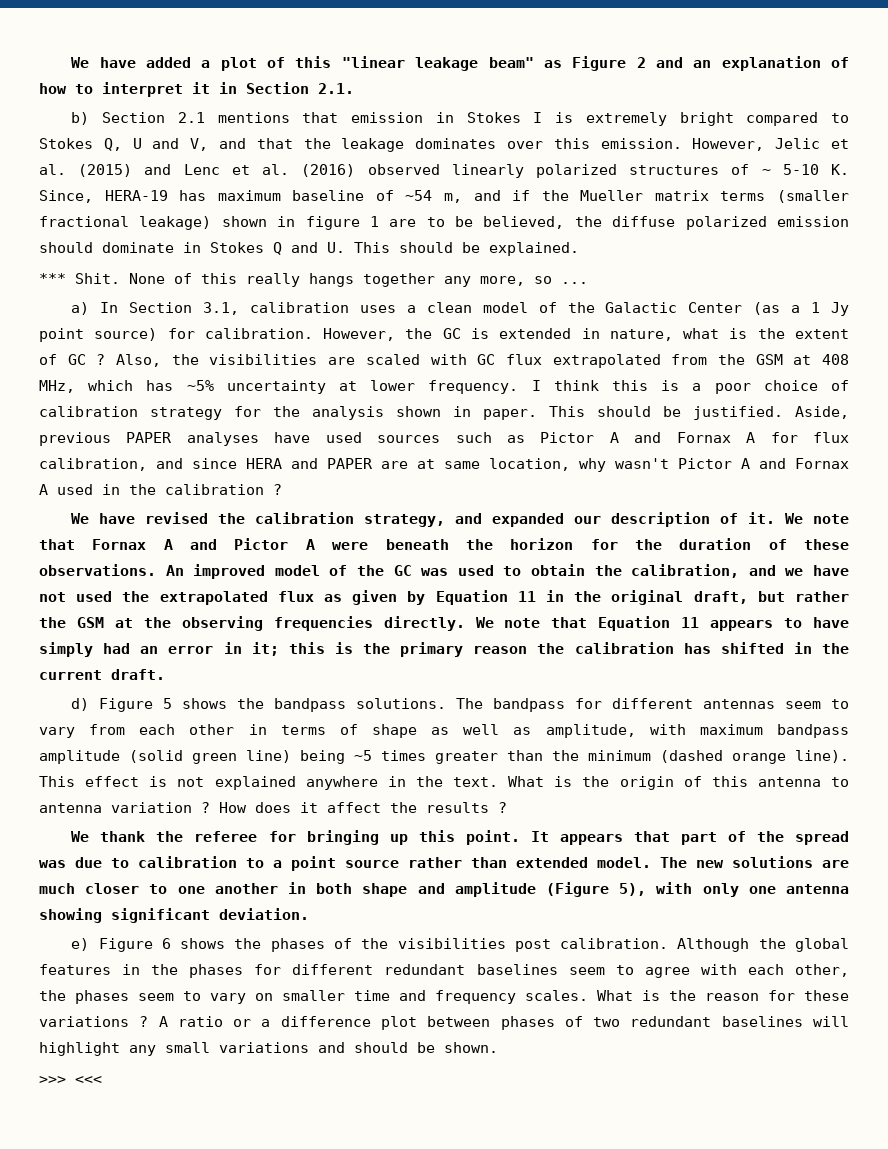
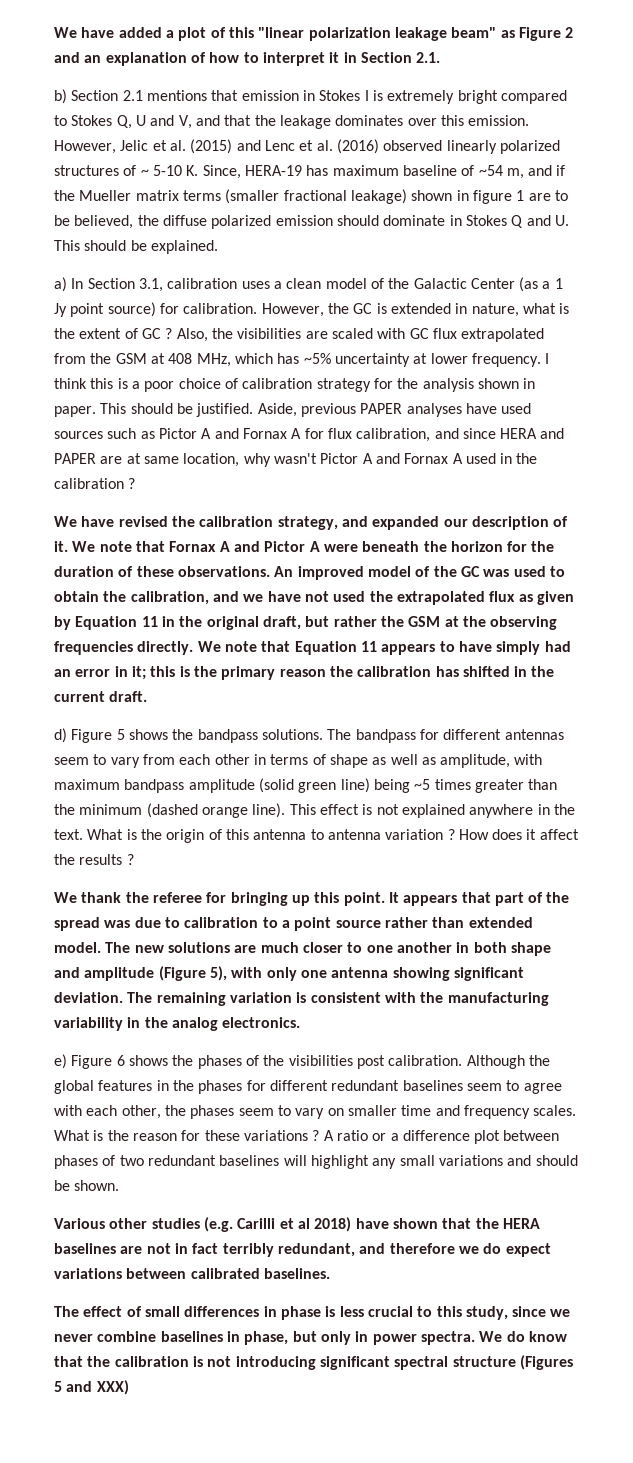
- We have added a plot of this "linear leakage beam" as Figure 2 and an explanation of how to interpret it in Section 2.1.
+ We have added a plot of this "linear polarization leakage beam" as Figure 2 and an explanation of how to interpret it in Section 2.1.
- *** Shit. None of this really hangs together any more, so ...
+ The remaining variation is consistent with the manufacturing variability in the analog electronics.
- >>> <<<
+ Various other studies (e.g. Carilli et al 2018) have shown that the HERA baselines are not in fact terribly redundant, and therefore we do expect variations between calibrated baselines.
+ The effect of small differences in phase is less crucial to this study, since we never combine baselines in phase, but only in power spectra. We do know that the calibration is not introducing significant spectral structure (Figures 5 and XXX)

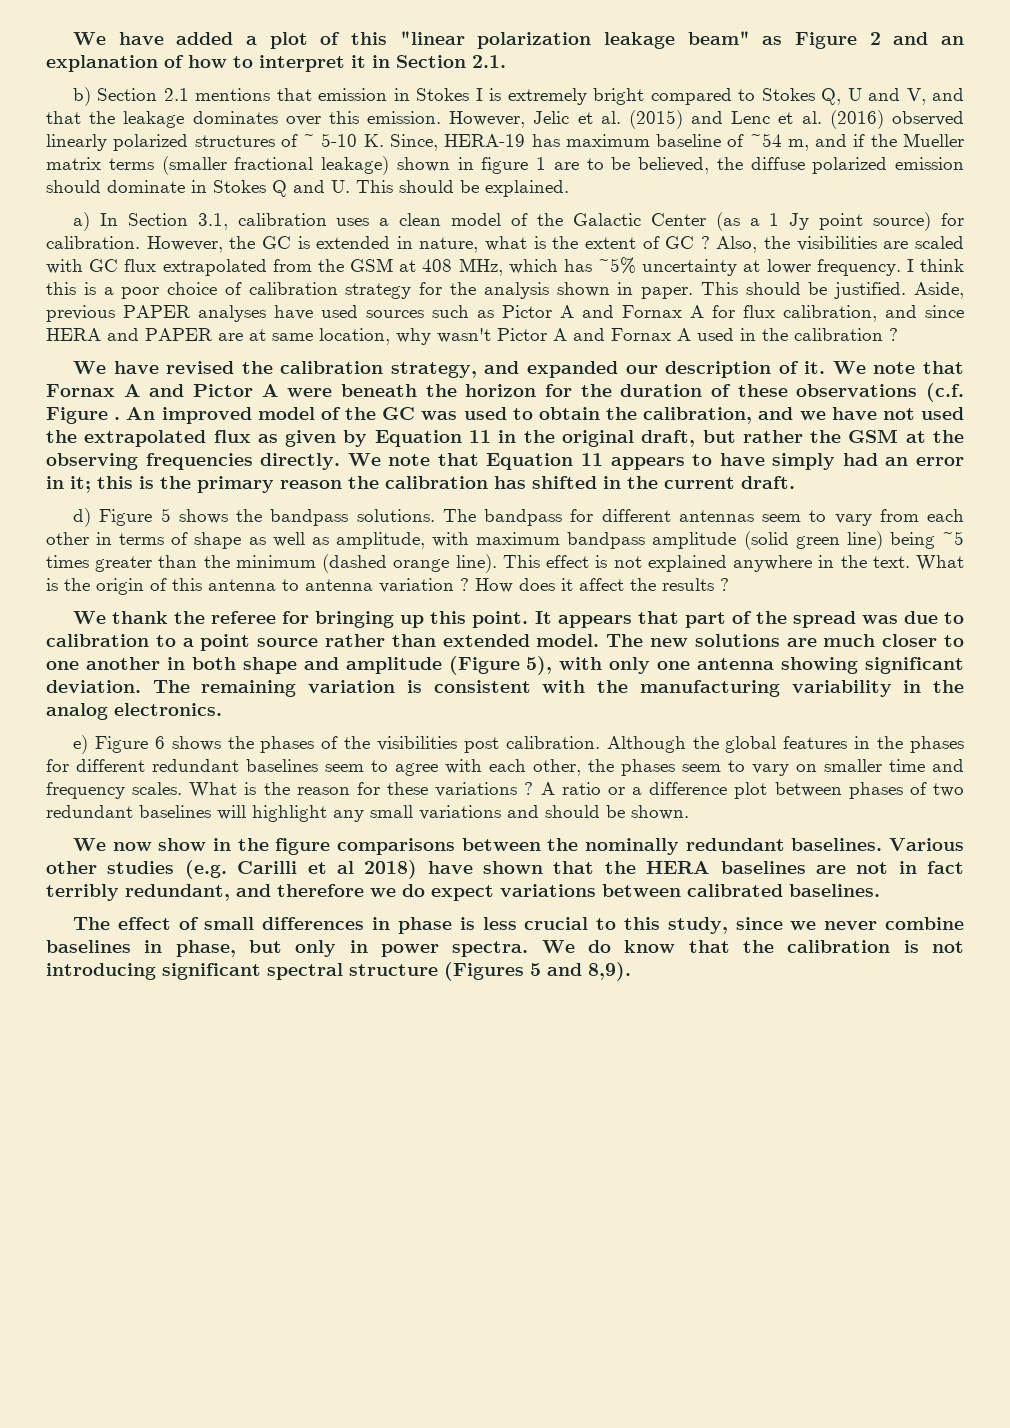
- We note that Fornax A and Pictor A were beneath the horizon for the duration of these observations.
+ We note that Fornax A and Pictor A were beneath the horizon for the duration of these observations (c.f. Figure .
+ We now show in the figure comparisons between the nominally redundant baselines.
- We do know that the calibration is not introducing significant spectral structure (Figures 5 and XXX)
+ We do know that the calibration is not introducing significant spectral structure (Figures 5 and 8,9).

